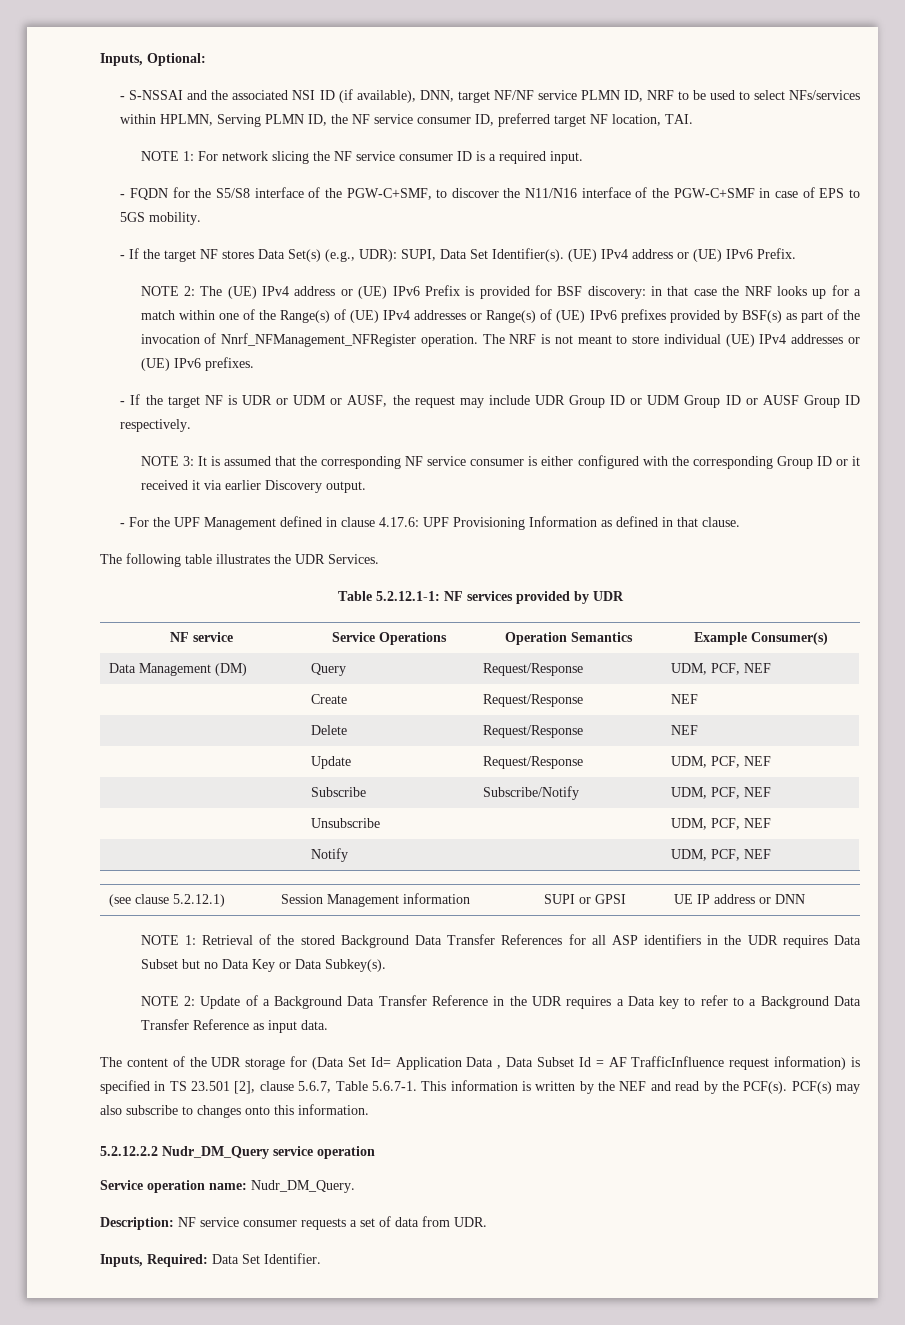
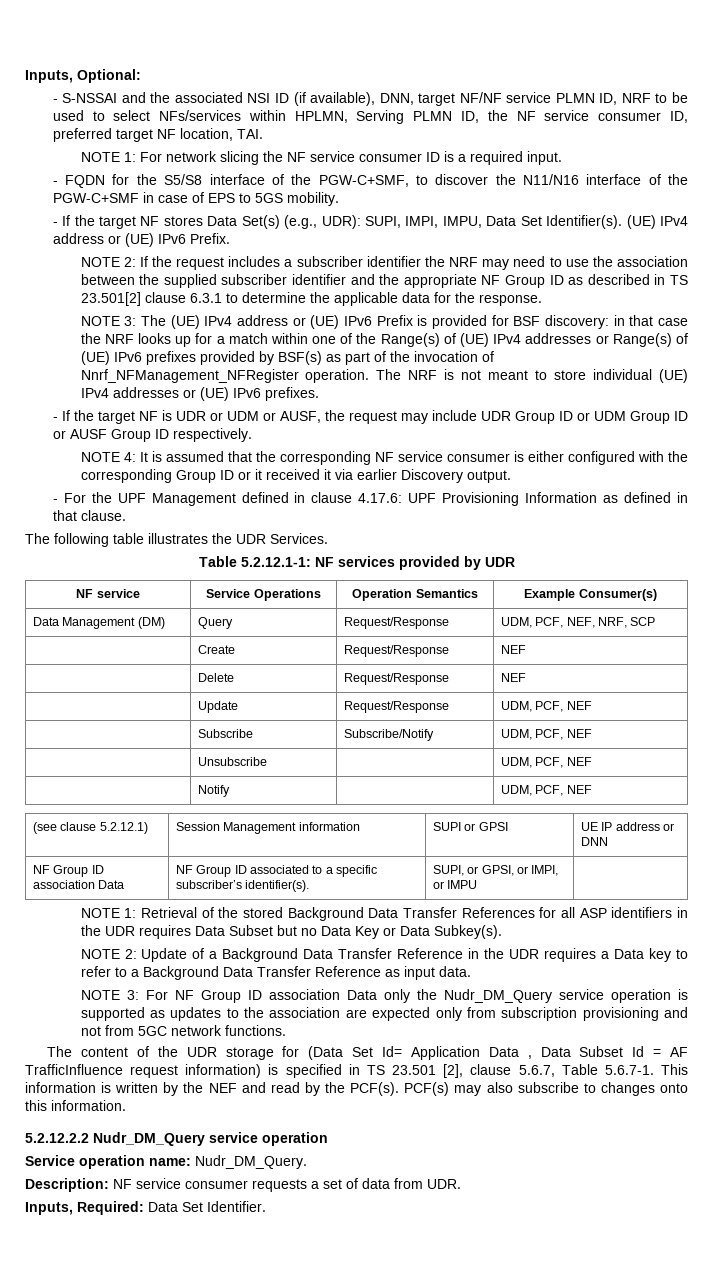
- - If the target NF stores Data Set(s) (e.g., UDR): SUPI, Data Set Identifier(s).
+ - If the target NF stores Data Set(s) (e.g., UDR): SUPI, IMPI, IMPU, Data Set Identifier(s).
- NOTE 2: The (UE) IPv4 address or (UE) IPv6 Prefix is provided for BSF discovery: in that case the NRF looks up for a match within one of the Range(s) of (UE) IPv4 addresses or Range(s) of (UE) IPv6 prefixes provided by BSF(s) as part of the invocation of Nnrf_NFManagement_NFRegister operation.
+ NOTE 2: If the request includes a subscriber identifier the NRF may need to use the association between the supplied subscriber identifier and the appropriate NF Group ID as described in TS 23.501[2] clause 6.3.1 to determine the applicable data for the response.
+ NOTE 3: The (UE) IPv4 address or (UE) IPv6 Prefix is provided for BSF discovery: in that case the NRF looks up for a match within one of the Range(s) of (UE) IPv4 addresses or Range(s) of (UE) IPv6 prefixes provided by BSF(s) as part of the invocation of Nnrf_NFManagement_NFRegister operation.
- NOTE 3: It is assumed that the corresponding NF service consumer is either configured with the corresponding Group ID or it received it via earlier Discovery output.
+ NOTE 4: It is assumed that the corresponding NF service consumer is either configured with the corresponding Group ID or it received it via earlier Discovery output.
- Data Management (DM) | Query | Request/Response | UDM, PCF, NEF
+ Data Management (DM) | Query | Request/Response | UDM, PCF, NEF, NRF, SCP
+ NF Group ID association Data | NF Group ID associated to a specific subscriber’s identifier(s). | SUPI, or GPSI, or IMPI, or IMPU |
+ NOTE 3: For NF Group ID association Data only the Nudr_DM_Query service operation is supported as updates to the association are expected only from subscription provisioning and not from 5GC network functions.

